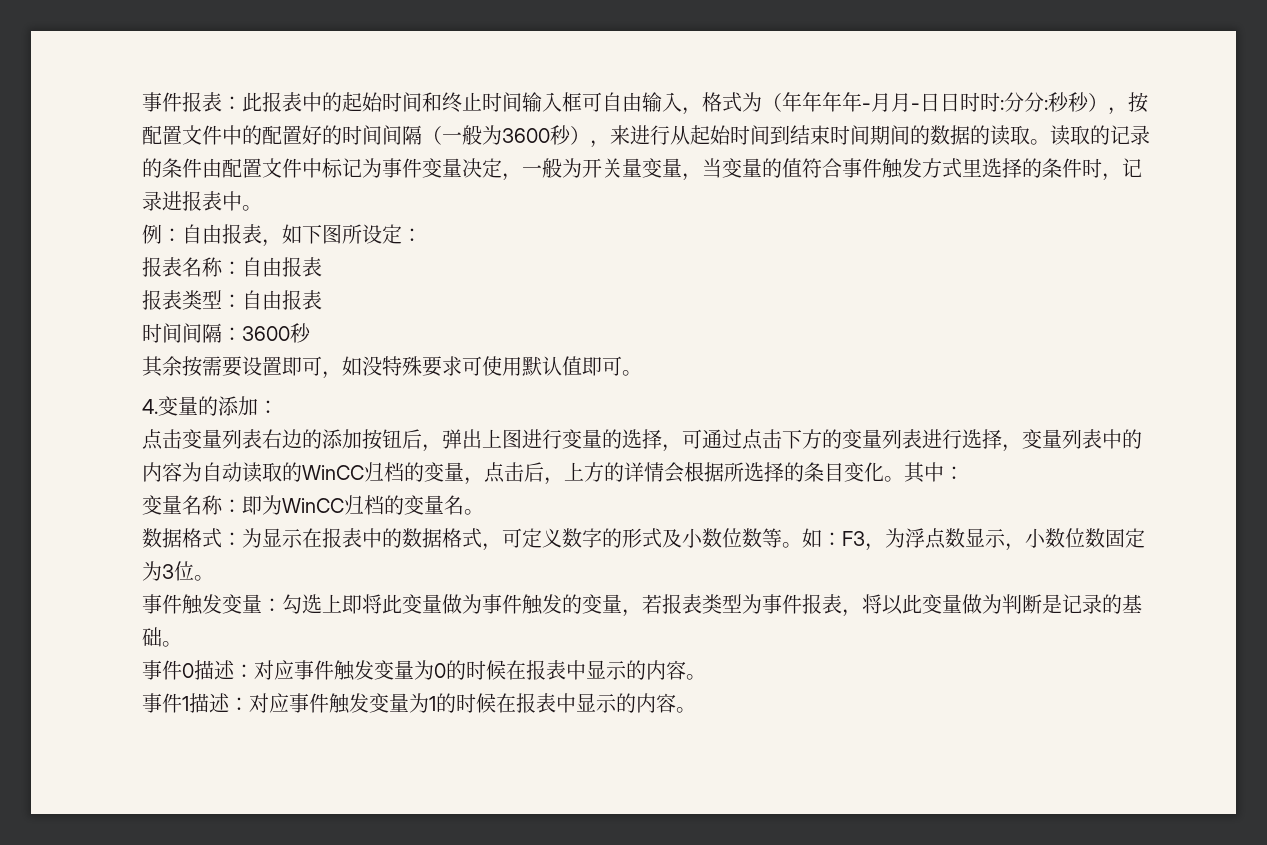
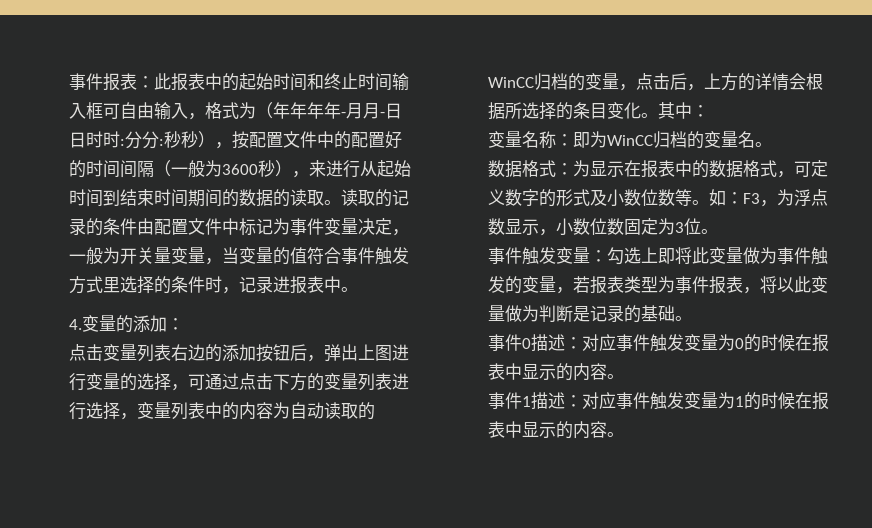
- 例：自由报表，如下图所设定：
- 报表名称：自由报表
- 报表类型：自由报表
- 时间间隔：3600秒
- 其余按需要设置即可，如没特殊要求可使用默认值即可。

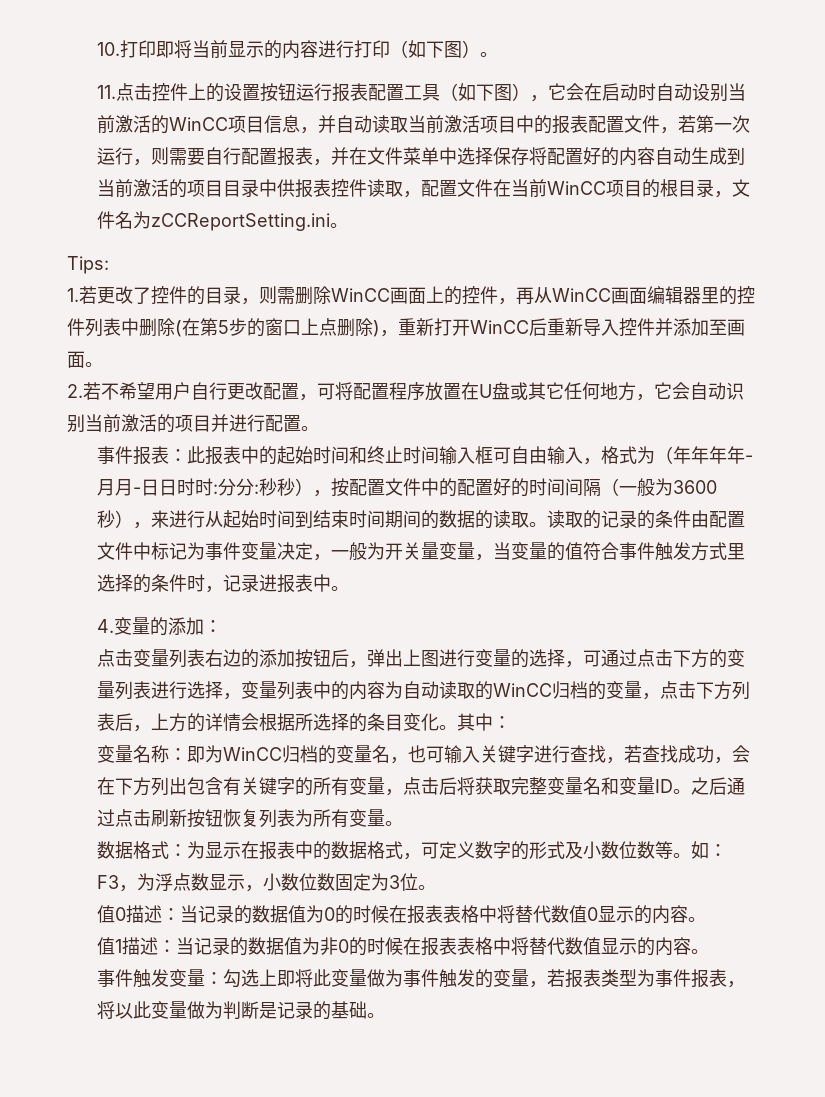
+ 10.打印即将当前显示的内容进行打印（如下图）。
+ 11.点击控件上的设置按钮运行报表配置工具（如下图），它会在启动时自动设别当前激活的WinCC项目信息，并自动读取当前激活项目中的报表配置文件，若第一次运行，则需要自行配置报表，并在文件菜单中选择保存将配置好的内容自动生成到当前激活的项目目录中供报表控件读取，配置文件在当前WinCC项目的根目录，文件名为zCCReportSetting.ini。
+ Tips:
+ 1.若更改了控件的目录，则需删除WinCC画面上的控件，再从WinCC画面编辑器里的控件列表中删除(在第5步的窗口上点删除)，重新打开WinCC后重新导入控件并添加至画面。
+ 2.若不希望用户自行更改配置，可将配置程序放置在U盘或其它任何地方，它会自动识别当前激活的项目并进行配置。
- 点击变量列表右边的添加按钮后，弹出上图进行变量的选择，可通过点击下方的变量列表进行选择，变量列表中的内容为自动读取的WinCC归档的变量，点击后，上方的详情会根据所选择的条目变化。
+ 点击变量列表右边的添加按钮后，弹出上图进行变量的选择，可通过点击下方的变量列表进行选择，变量列表中的内容为自动读取的WinCC归档的变量，点击下方列表后，上方的详情会根据所选择的条目变化。
- 变量名称：即为WinCC归档的变量名。
+ 变量名称：即为WinCC归档的变量名，也可输入关键字进行查找，若查找成功，会在下方列出包含有关键字的所有变量，点击后将获取完整变量名和变量ID。之后通过点击刷新按钮恢复列表为所有变量。
+ 值0描述：当记录的数据值为0的时候在报表表格中将替代数值0显示的内容。
+ 值1描述：当记录的数据值为非0的时候在报表表格中将替代数值显示的内容。
- 事件0描述：对应事件触发变量为0的时候在报表中显示的内容。
- 事件1描述：对应事件触发变量为1的时候在报表中显示的内容。

